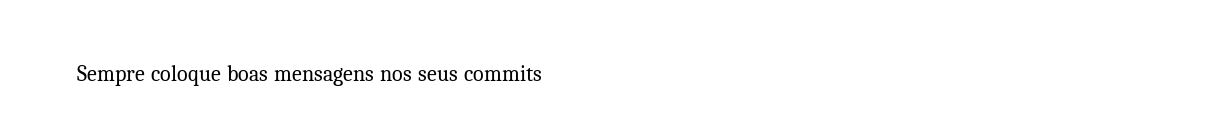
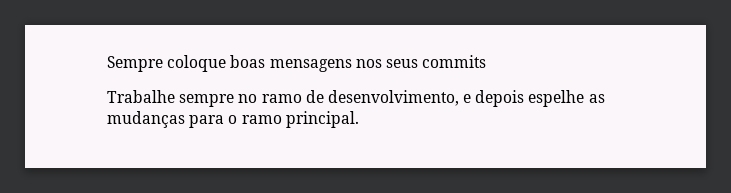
+ Trabalhe sempre no ramo de desenvolvimento, e depois espelhe as mudanças para o ramo principal.

